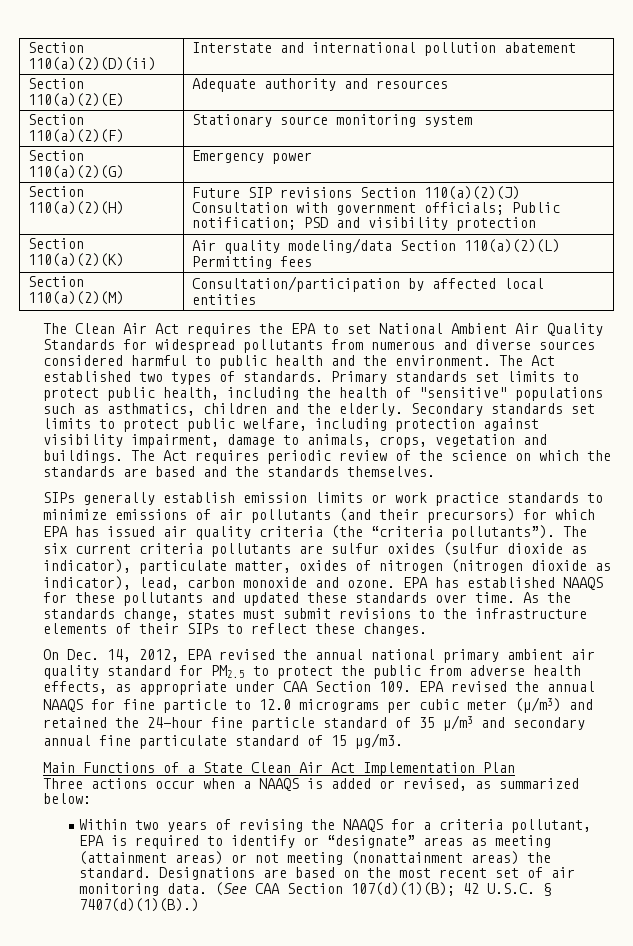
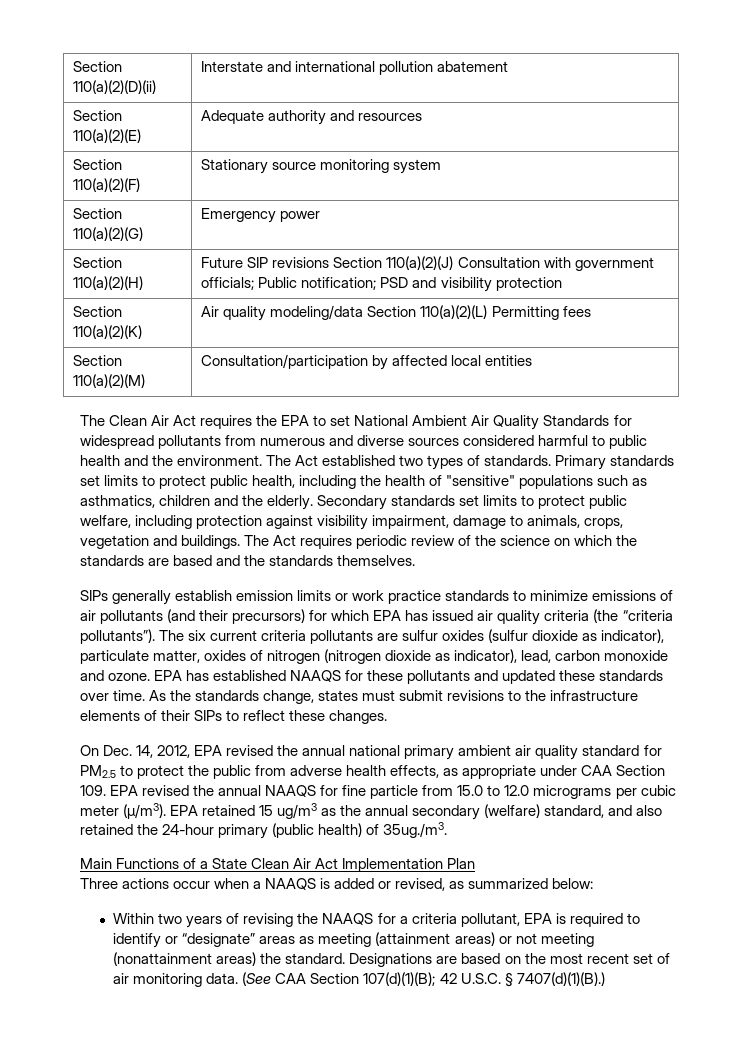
- On Dec. 14, 2012, EPA revised the annual national primary ambient air quality standard for PM2.5 to protect the public from adverse health effects, as appropriate under CAA Section 109. EPA revised the annual NAAQS for fine particle to 12.0 micrograms per cubic meter (µ/m3) and retained the 24-hour fine particle standard of 35 µ/m3 and secondary annual fine particulate standard of 15 µg/m3.
+ On Dec. 14, 2012, EPA revised the annual national primary ambient air quality standard for PM2.5 to protect the public from adverse health effects, as appropriate under CAA Section 109. EPA revised the annual NAAQS for fine particle from 15.0 to 12.0 micrograms per cubic meter (µ/m3). EPA retained 15 ug/m3 as the annual secondary (welfare) standard, and also retained the 24-hour primary (public health) of 35ug./m3.

